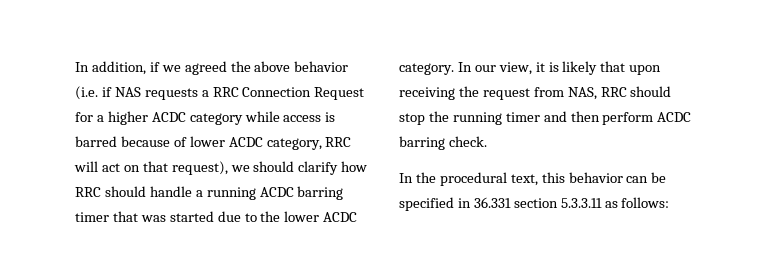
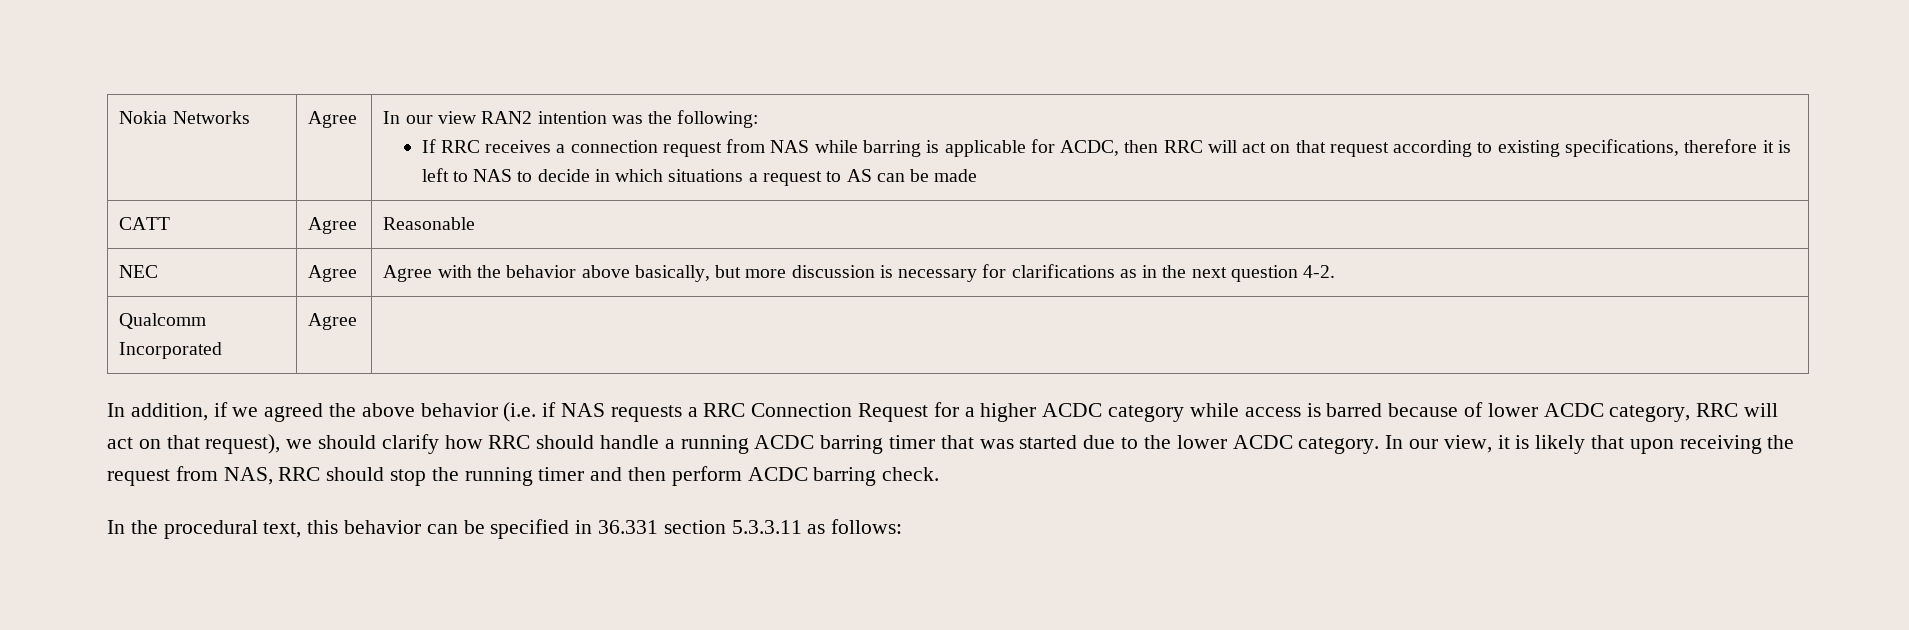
+ Nokia Networks | Agree | In our view RAN2 intention was the following:
+ If RRC receives a connection request from NAS while barring is applicable for ACDC, then RRC will act on that request according to existing specifications, therefore it is left to NAS to decide in which situations a request to AS can be made
+ CATT | Agree | Reasonable
+ NEC | Agree | Agree with the behavior above basically, but more discussion is necessary for clarifications as in the next question 4-2.
+ Qualcomm Incorporated | Agree |

